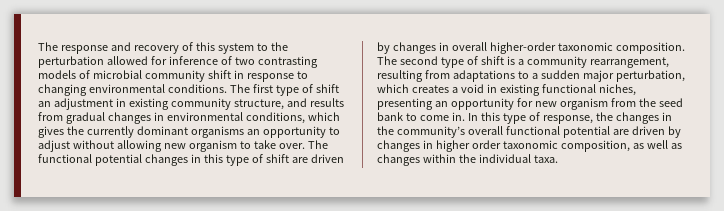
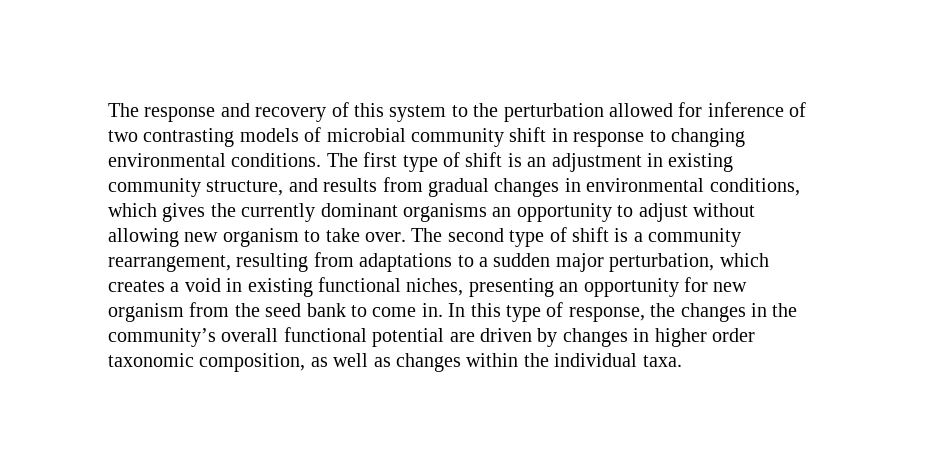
- The first type of shift an adjustment in existing community structure, and results from gradual changes in environmental conditions, which gives the currently dominant organisms an opportunity to adjust without allowing new organism to take over.
+ The first type of shift is an adjustment in existing community structure, and results from gradual changes in environmental conditions, which gives the currently dominant organisms an opportunity to adjust without allowing new organism to take over.
- The functional potential changes in this type of shift are driven by changes in overall higher-order taxonomic composition. The second type of shift is a community rearrangement, resulting from adaptations to a sudden major perturbation, which creates a void in existing functional niches, presenting an opportunity for new organism from the seed bank to come in.
+ The second type of shift is a community rearrangement, resulting from adaptations to a sudden major perturbation, which creates a void in existing functional niches, presenting an opportunity for new organism from the seed bank to come in.

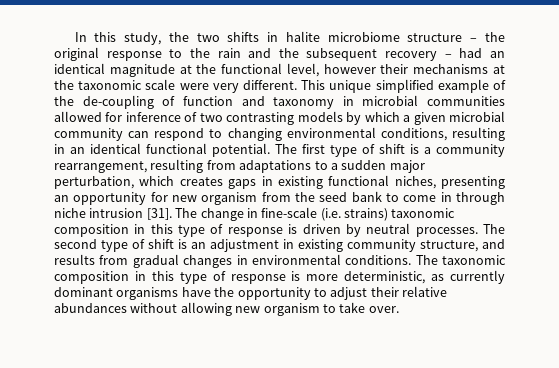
- The response and recovery of this system to the perturbation allowed for inference of two contrasting models of microbial community shift in response to changing environmental conditions.
+ In this study, the two shifts in halite microbiome structure – the original response to the rain and the subsequent recovery – had an identical magnitude at the functional level, however their mechanisms at the taxonomic scale were very different. This unique simplified example of the de-coupling of function and taxonomy in microbial communities allowed for inference of two contrasting models by which a given microbial community can respond to changing environmental conditions, resulting in an identical functional potential.
- The first type of shift is an adjustment in existing community structure, and results from gradual changes in environmental conditions, which gives the currently dominant organisms an opportunity to adjust without allowing new organism to take over. The second type of shift is a community rearrangement, resulting from adaptations to a sudden major perturbation, which creates a void in existing functional niches, presenting an opportunity for new organism from the seed bank to come in. In this type of response, the changes in the community’s overall functional potential are driven by changes in higher order taxonomic composition, as well as changes within the individual taxa.
+ The first type of shift is a community rearrangement, resulting from adaptations to a sudden major perturbation, which creates gaps in existing functional niches, presenting an opportunity for new organism from the seed bank to come in through niche intrusion [31]. The change in fine-scale (i.e. strains) taxonomic composition in this type of response is driven by neutral processes. The second type of shift is an adjustment in existing community structure, and results from gradual changes in environmental conditions. The taxonomic composition in this type of response is more deterministic, as currently dominant organisms have the opportunity to adjust their relative abundances without allowing new organism to take over.

